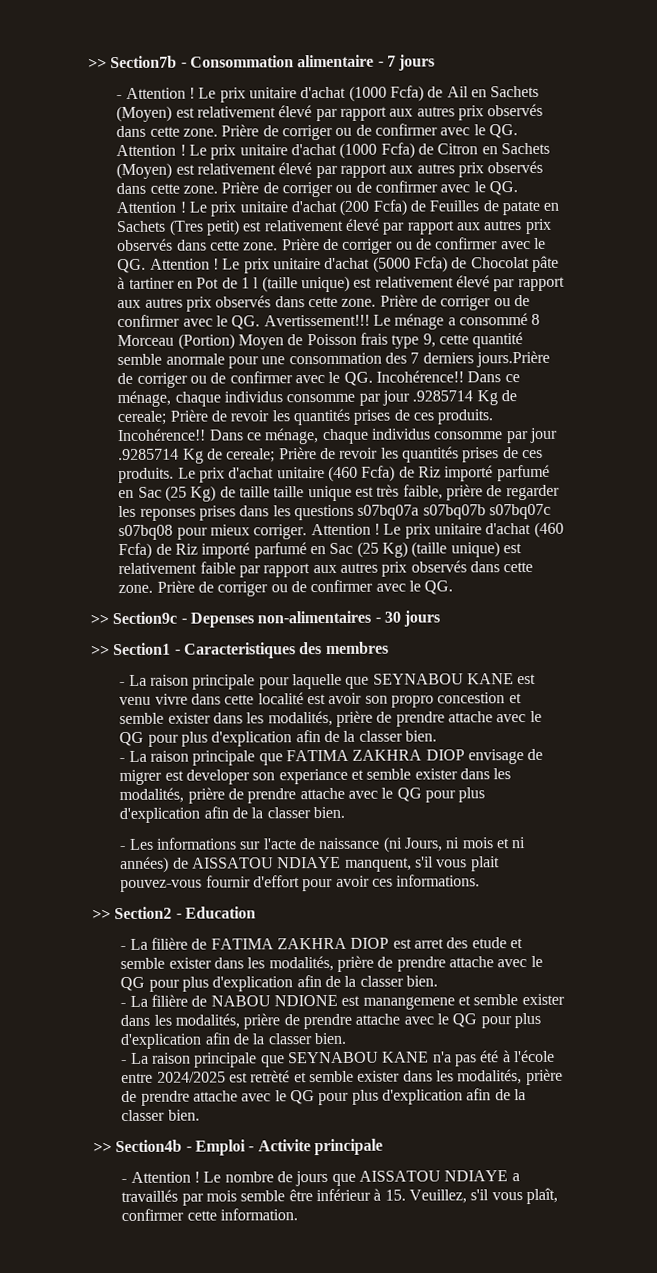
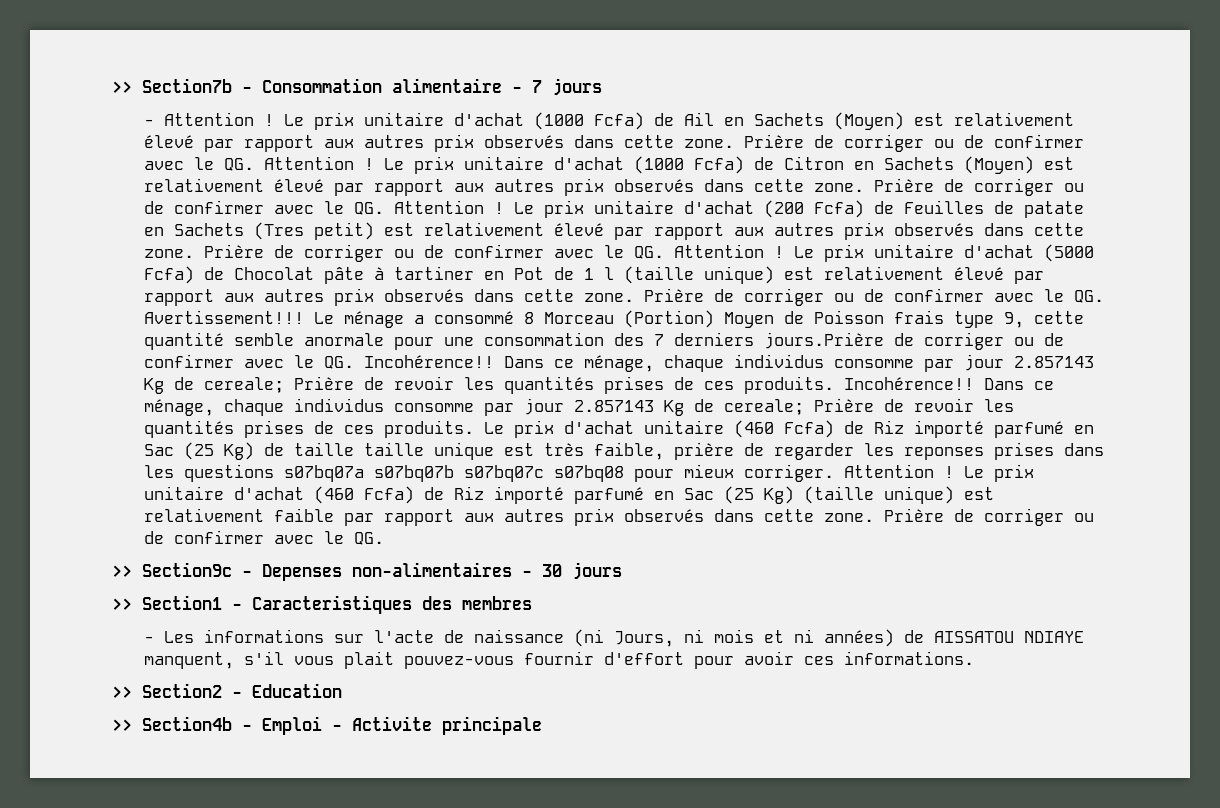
- Le ménage a consommé 8 Morceau (Portion) Moyen de Poisson frais type 9, cette quantité semble anormale pour une consommation des 7 derniers jours.Prière de corriger ou de confirmer avec le QG. Incohérence!! Dans ce ménage, chaque individus consomme par jour .9285714 Kg de cereale; Prière de revoir les quantités prises de ces produits. Incohérence!! Dans ce ménage, chaque individus consomme par jour .9285714 Kg de cereale; Prière de revoir les quantités prises de ces produits.
+ Le ménage a consommé 8 Morceau (Portion) Moyen de Poisson frais type 9, cette quantité semble anormale pour une consommation des 7 derniers jours.Prière de corriger ou de confirmer avec le QG. Incohérence!! Dans ce ménage, chaque individus consomme par jour 2.857143 Kg de cereale; Prière de revoir les quantités prises de ces produits. Incohérence!! Dans ce ménage, chaque individus consomme par jour 2.857143 Kg de cereale; Prière de revoir les quantités prises de ces produits.
- - La raison principale pour laquelle que SEYNABOU KANE est venu vivre dans cette localité est avoir son propro concestion et semble exister dans les modalités, prière de prendre attache avec le QG pour plus d'explication afin de la classer bien.
- - La raison principale que FATIMA ZAKHRA DIOP envisage de migrer est developer son experiance et semble exister dans les modalités, prière de prendre attache avec le QG pour plus d'explication afin de la classer bien.
- - La filière de FATIMA ZAKHRA DIOP est arret des etude et semble exister dans les modalités, prière de prendre attache avec le QG pour plus d'explication afin de la classer bien.
- - La filière de NABOU NDIONE est manangemene et semble exister dans les modalités, prière de prendre attache avec le QG pour plus d'explication afin de la classer bien.
- - La raison principale que SEYNABOU KANE n'a pas été à l'école entre 2024/2025 est retrèté et semble exister dans les modalités, prière de prendre attache avec le QG pour plus d'explication afin de la classer bien.
- - Attention ! Le nombre de jours que AISSATOU NDIAYE a travaillés par mois semble être inférieur à 15. Veuillez, s'il vous plaît, confirmer cette information.

